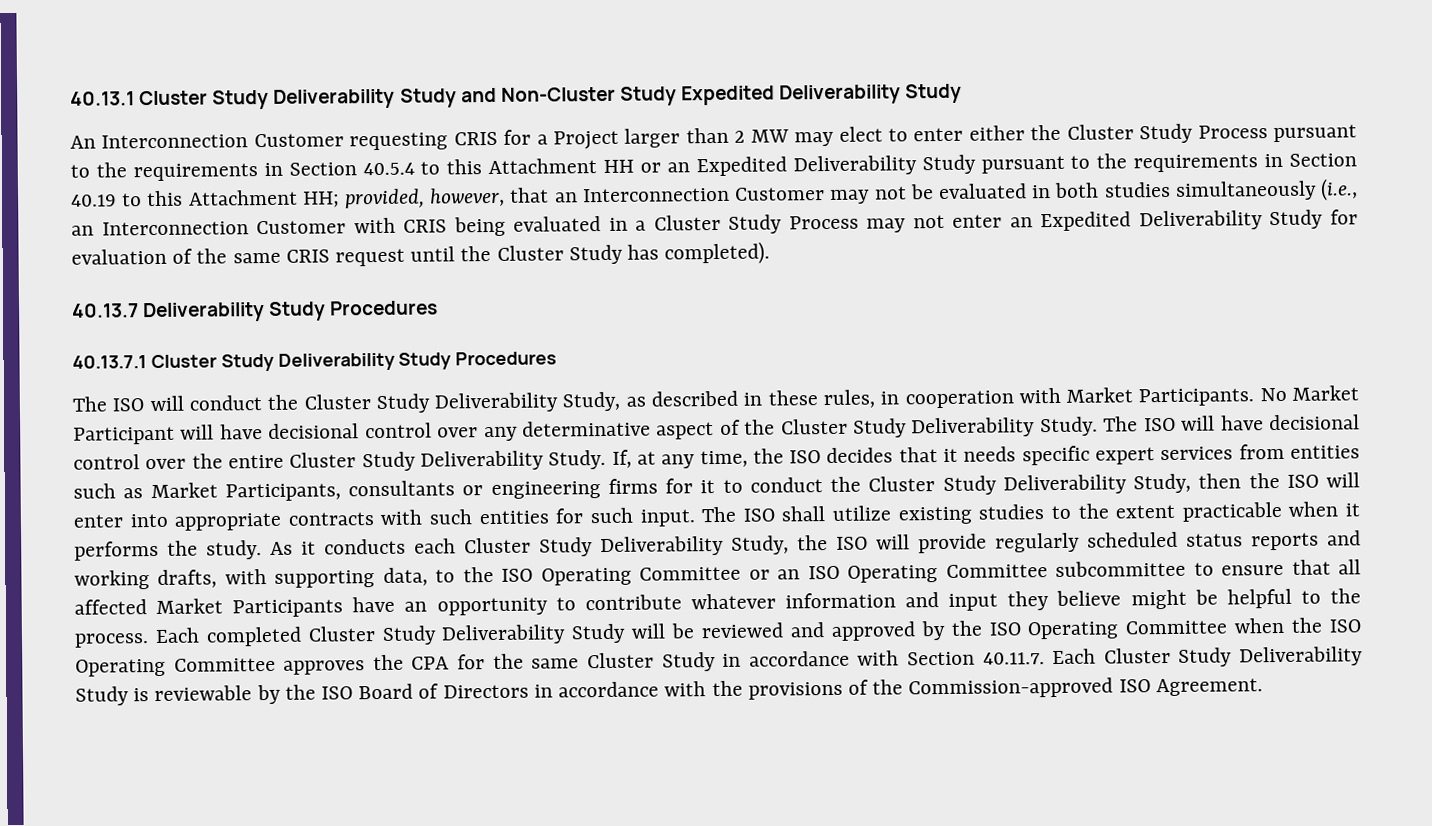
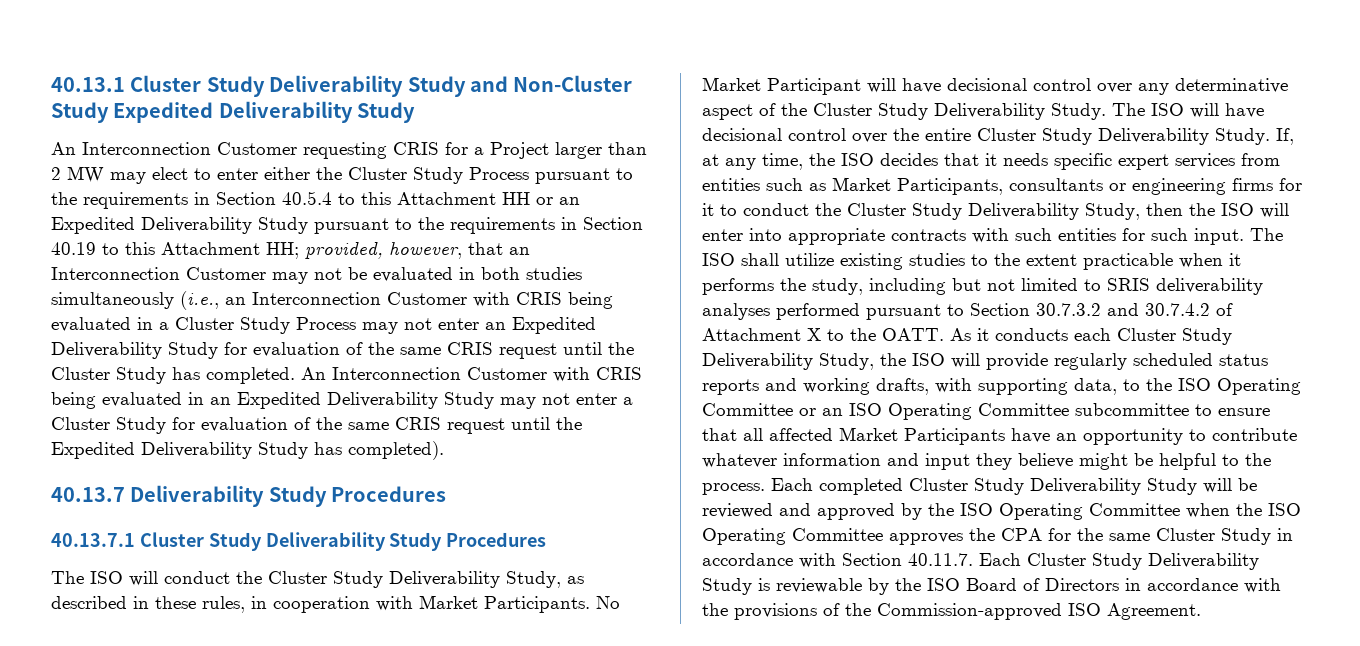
- provided, however, that an Interconnection Customer may not be evaluated in both studies simultaneously (i.e., an Interconnection Customer with CRIS being evaluated in a Cluster Study Process may not enter an Expedited Deliverability Study for evaluation of the same CRIS request until the Cluster Study has completed).
+ provided, however, that an Interconnection Customer may not be evaluated in both studies simultaneously (i.e., an Interconnection Customer with CRIS being evaluated in a Cluster Study Process may not enter an Expedited Deliverability Study for evaluation of the same CRIS request until the Cluster Study has completed. An Interconnection Customer with CRIS being evaluated in an Expedited Deliverability Study may not enter a Cluster Study for evaluation of the same CRIS request until the Expedited Deliverability Study has completed).
- The ISO shall utilize existing studies to the extent practicable when it performs the study.
+ The ISO shall utilize existing studies to the extent practicable when it performs the study, including but not limited to SRIS deliverability analyses performed pursuant to Section 30.7.3.2 and 30.7.4.2 of Attachment X to the OATT.

